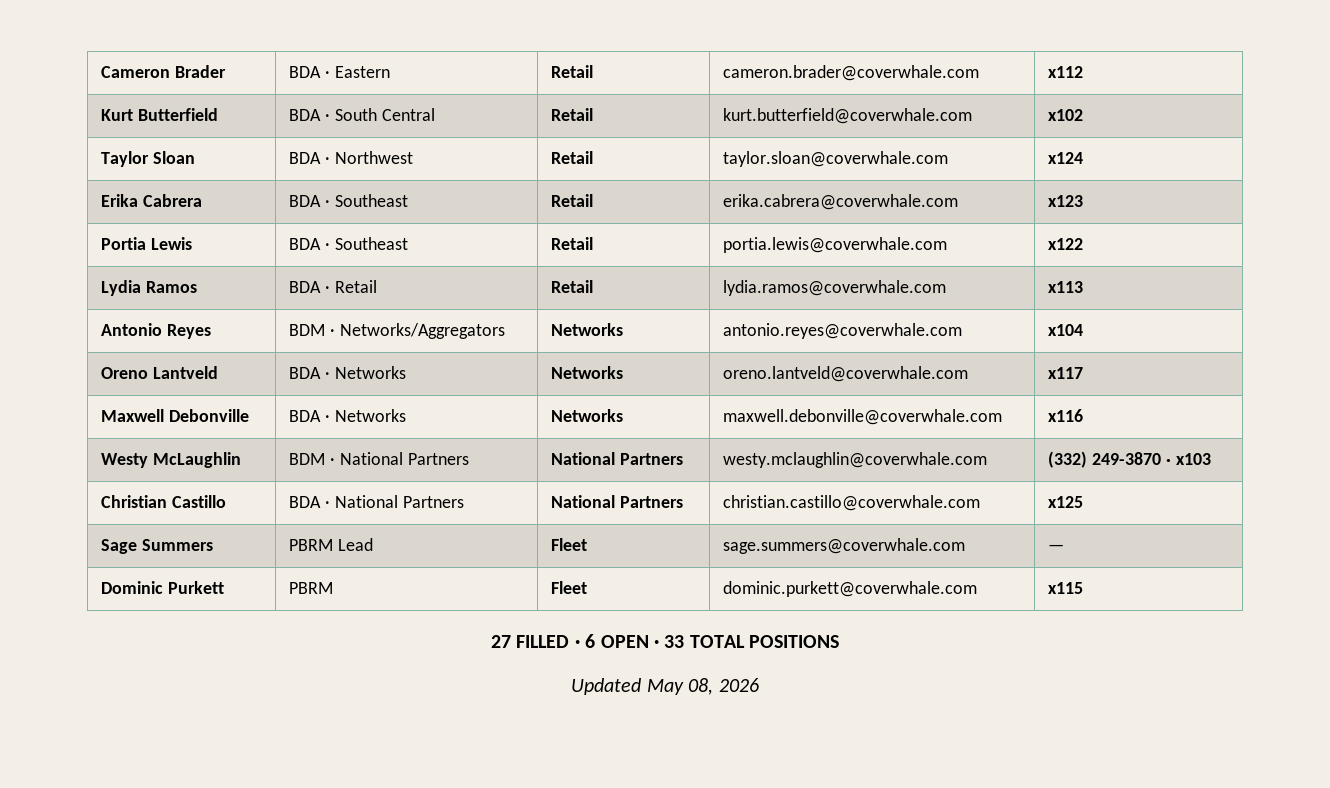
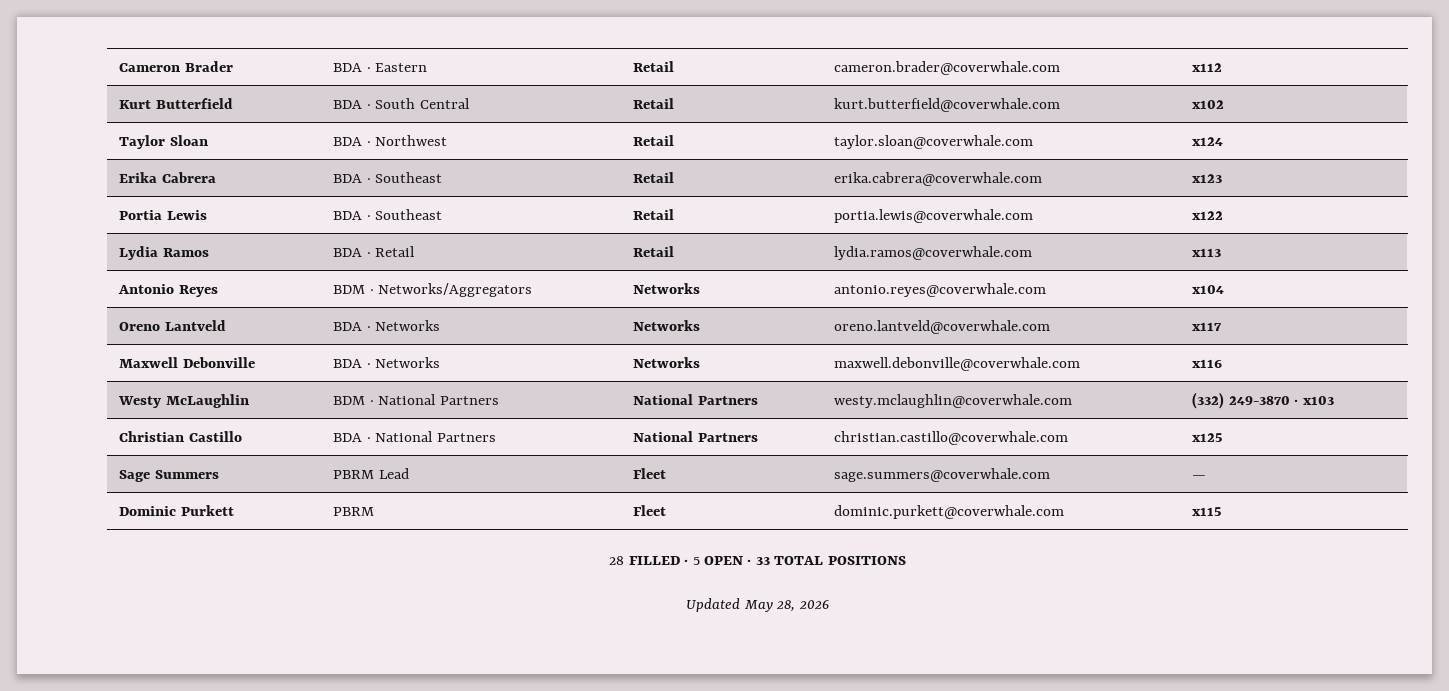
- 27 FILLED · 6 OPEN · 33 TOTAL POSITIONS
+ 28 FILLED · 5 OPEN · 33 TOTAL POSITIONS
- Updated May 08, 2026
+ Updated May 28, 2026

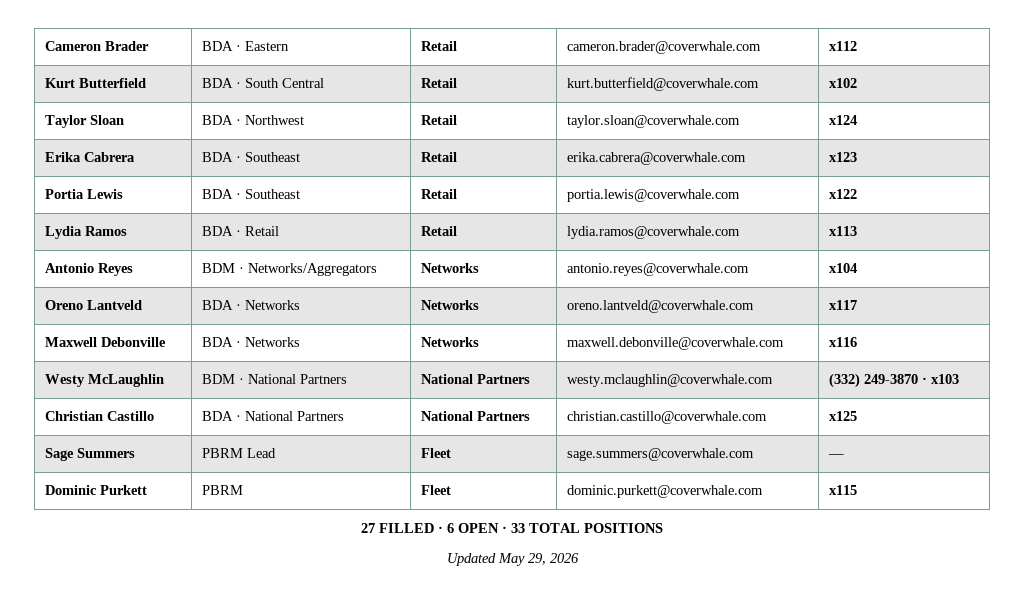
- 28 FILLED · 5 OPEN · 33 TOTAL POSITIONS
+ 27 FILLED · 6 OPEN · 33 TOTAL POSITIONS
- Updated May 28, 2026
+ Updated May 29, 2026

